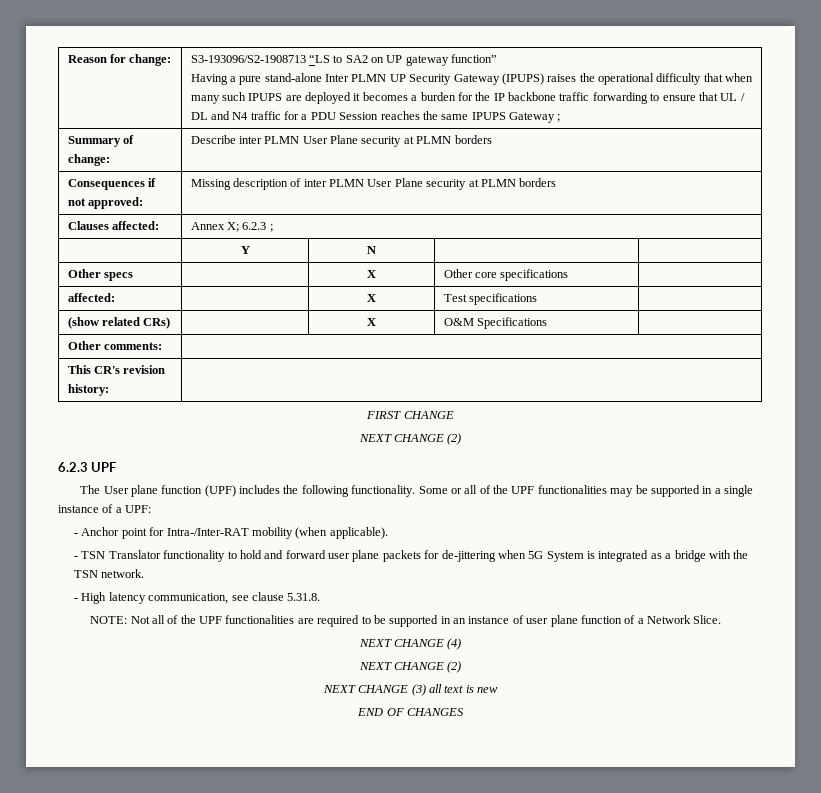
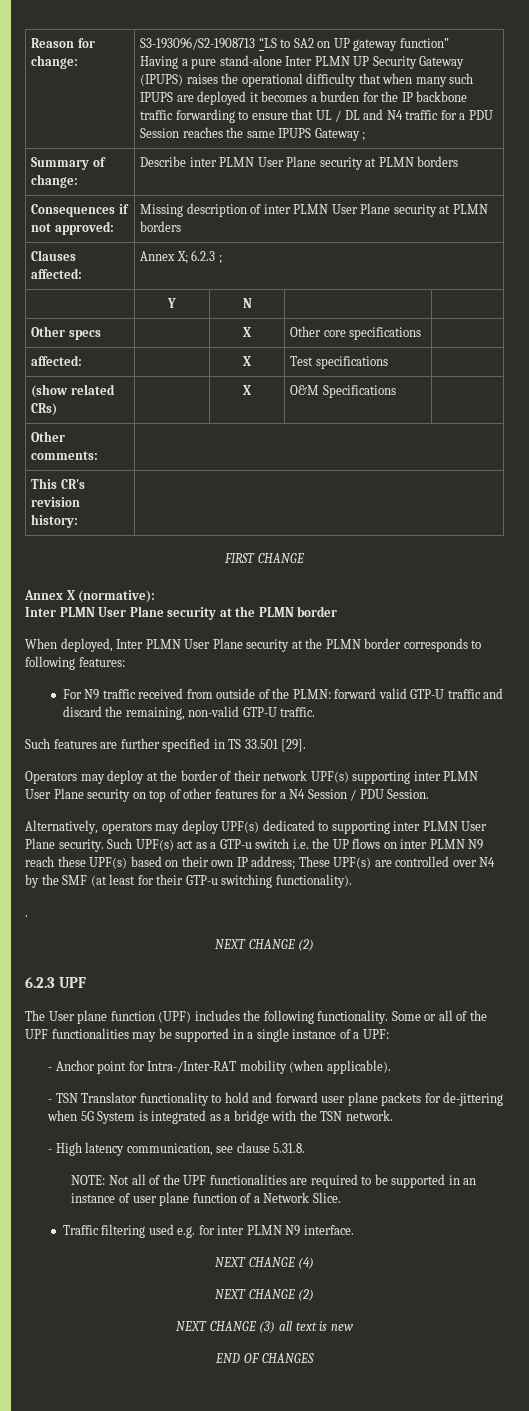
+ Annex X (normative):
+ Inter PLMN User Plane security at the PLMN border
+ When deployed, Inter PLMN User Plane security at the PLMN border corresponds to following features:
+ For N9 traffic received from outside of the PLMN: forward valid GTP-U traffic and discard the remaining, non-valid GTP-U traffic.
+ Such features are further specified in TS 33.501 [29].
+ Operators may deploy at the border of their network UPF(s) supporting inter PLMN User Plane security on top of other features for a N4 Session / PDU Session.
+ Alternatively, operators may deploy UPF(s) dedicated to supporting inter PLMN User Plane security. Such UPF(s) act as a GTP-u switch i.e. the UP flows on inter PLMN N9 reach these UPF(s) based on their own IP address; These UPF(s) are controlled over N4 by the SMF (at least for their GTP-u switching functionality).
+ .
+ Traffic filtering used e.g. for inter PLMN N9 interface.

